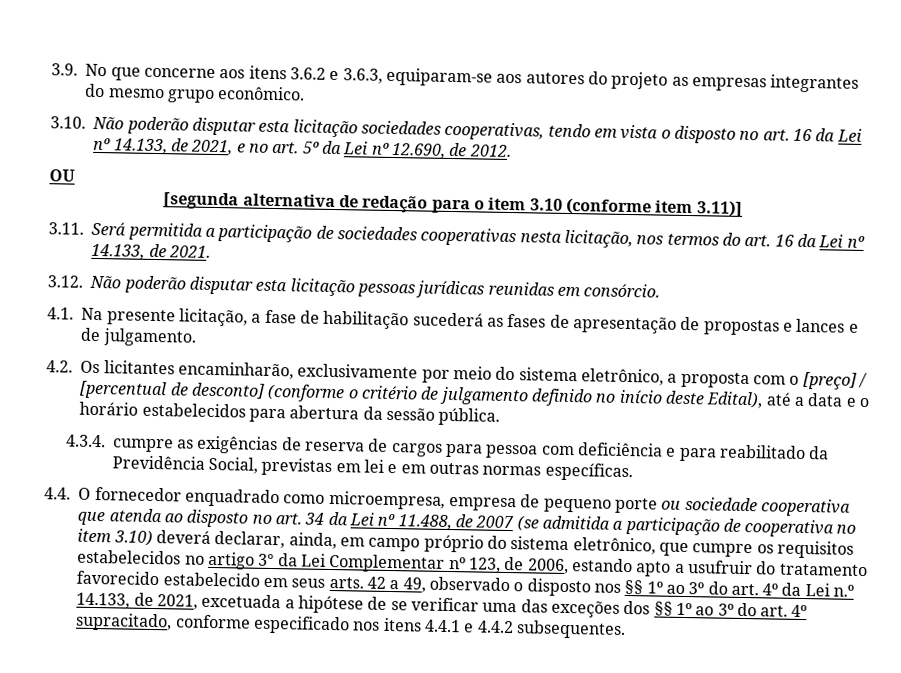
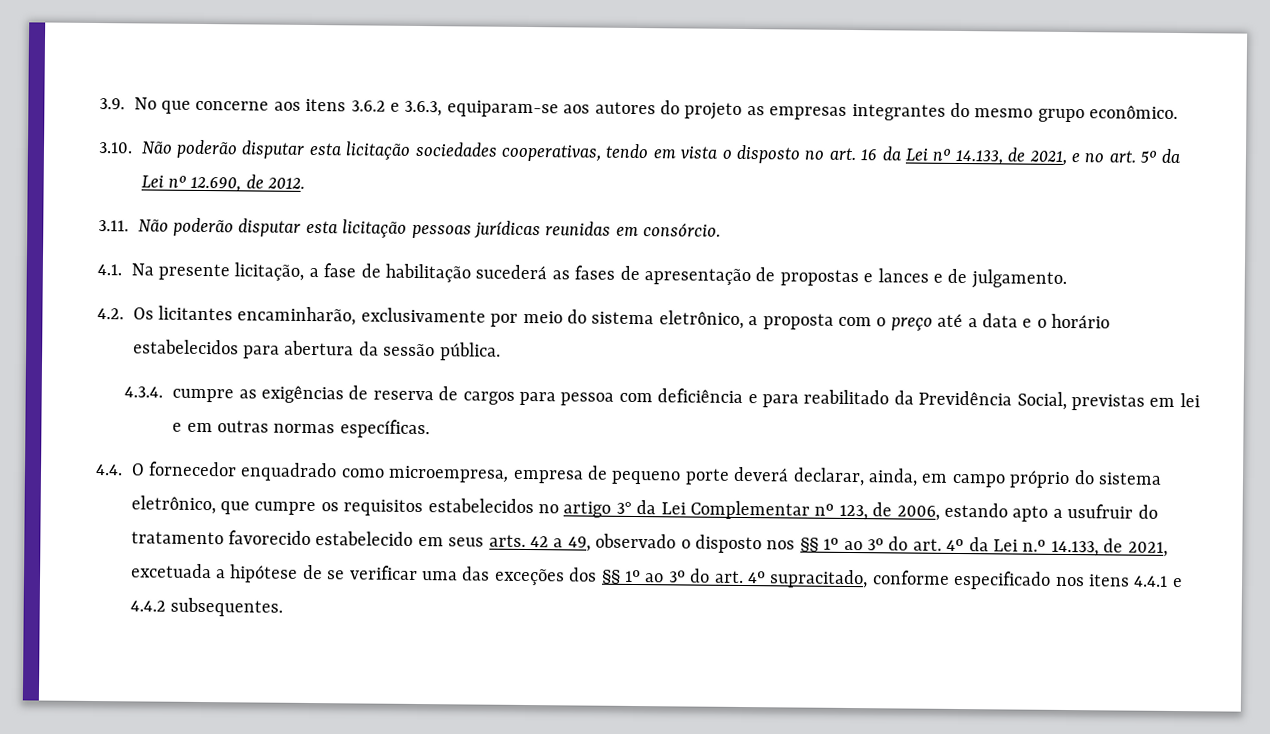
- OU
- [segunda alternativa de redação para o item 3.10 (conforme item 3.11)]
- 3.11. Será permitida a participação de sociedades cooperativas nesta licitação, nos termos do art. 16 da Lei nº 14.133, de 2021.
- 3.12. Não poderão disputar esta licitação pessoas jurídicas reunidas em consórcio.
+ 3.11. Não poderão disputar esta licitação pessoas jurídicas reunidas em consórcio.
- 4.2. Os licitantes encaminharão, exclusivamente por meio do sistema eletrônico, a proposta com o [preço] / [percentual de desconto] (conforme o critério de julgamento definido no início deste Edital), até a data e o horário estabelecidos para abertura da sessão pública.
+ 4.2. Os licitantes encaminharão, exclusivamente por meio do sistema eletrônico, a proposta com o preço até a data e o horário estabelecidos para abertura da sessão pública.
- 4.4. O fornecedor enquadrado como microempresa, empresa de pequeno porte ou sociedade cooperativa que atenda ao disposto no art. 34 da Lei nº 11.488, de 2007 (se admitida a participação de cooperativa no item 3.10) deverá declarar, ainda, em campo próprio do sistema eletrônico, que cumpre os requisitos estabelecidos no artigo 3° da Lei Complementar nº 123, de 2006, estando apto a usufruir do tratamento favorecido estabelecido em seus arts. 42 a 49, observado o disposto nos §§ 1º ao 3º do art. 4º da Lei n.º 14.133, de 2021, excetuada a hipótese de se verificar uma das exceções dos §§ 1º ao 3º do art. 4º supracitado, conforme especificado nos itens 4.4.1 e 4.4.2 subsequentes.
+ 4.4. O fornecedor enquadrado como microempresa, empresa de pequeno porte deverá declarar, ainda, em campo próprio do sistema eletrônico, que cumpre os requisitos estabelecidos no artigo 3° da Lei Complementar nº 123, de 2006, estando apto a usufruir do tratamento favorecido estabelecido em seus arts. 42 a 49, observado o disposto nos §§ 1º ao 3º do art. 4º da Lei n.º 14.133, de 2021, excetuada a hipótese de se verificar uma das exceções dos §§ 1º ao 3º do art. 4º supracitado, conforme especificado nos itens 4.4.1 e 4.4.2 subsequentes.

